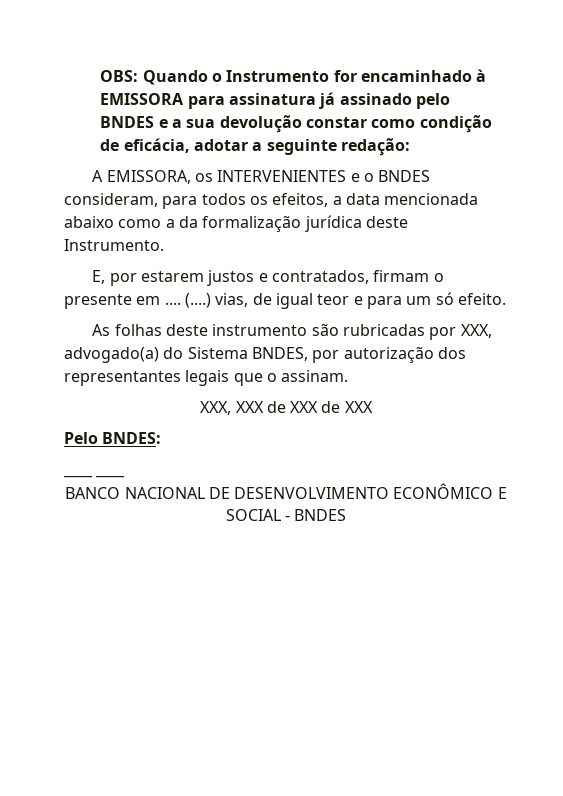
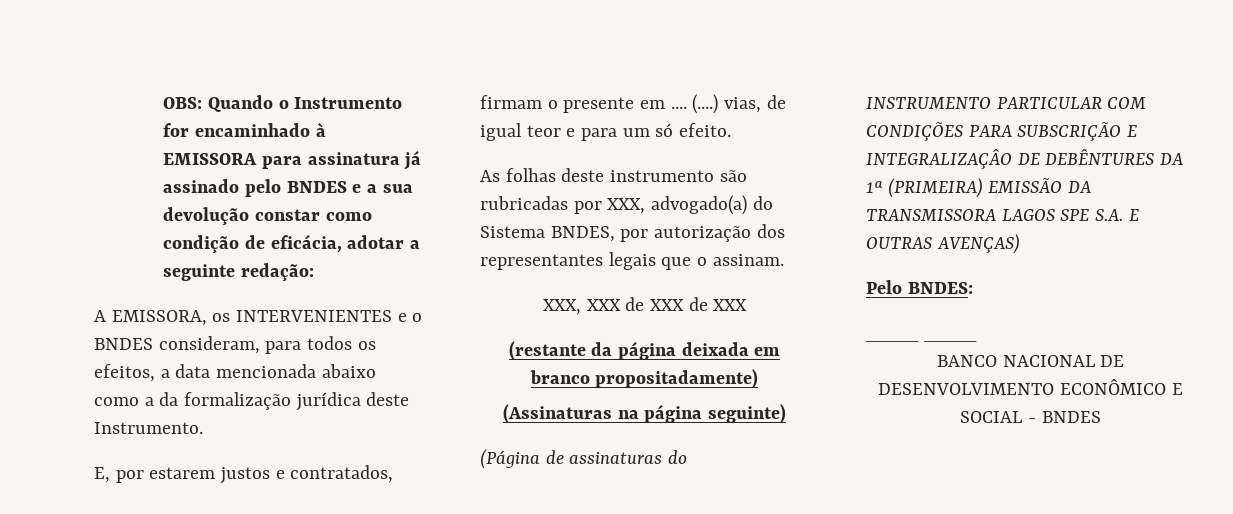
+ (restante da página deixada em branco propositadamente)
+ (Assinaturas na página seguinte)
+ (Página de assinaturas do INSTRUMENTO PARTICULAR COM CONDIÇÕES PARA SUBSCRIÇÃO E INTEGRALIZAÇÂO DE DEBÊNTURES DA 1ª (PRIMEIRA) EMISSÃO DA TRANSMISSORA LAGOS SPE S.A. E OUTRAS AVENÇAS)

